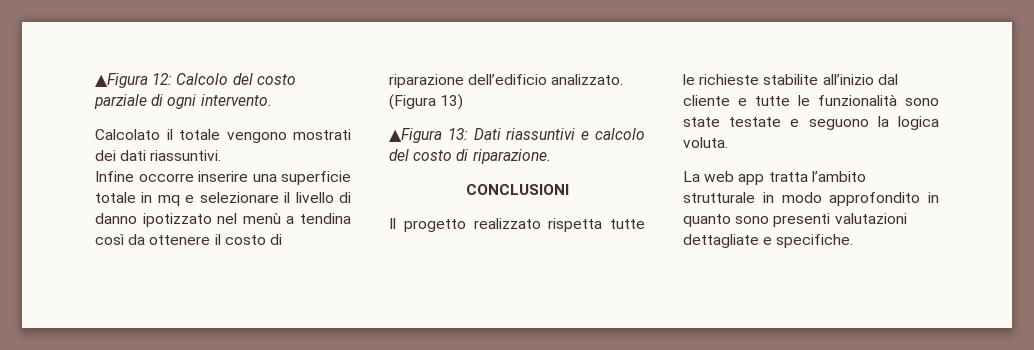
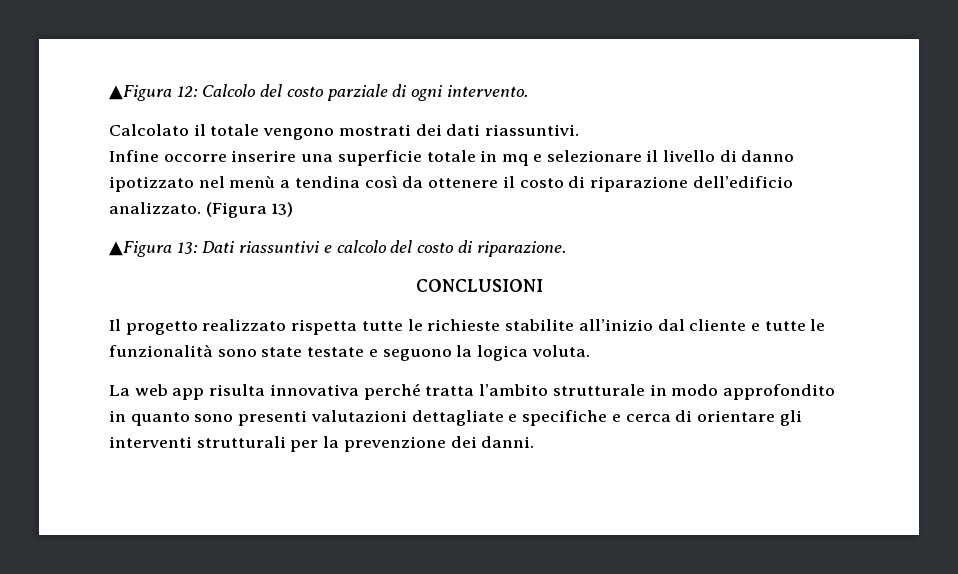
- La web app tratta l’ambito strutturale in modo approfondito in quanto sono presenti valutazioni dettagliate e specifiche.
+ La web app risulta innovativa perché tratta l’ambito strutturale in modo approfondito in quanto sono presenti valutazioni dettagliate e specifiche e cerca di orientare gli interventi strutturali per la prevenzione dei danni.

